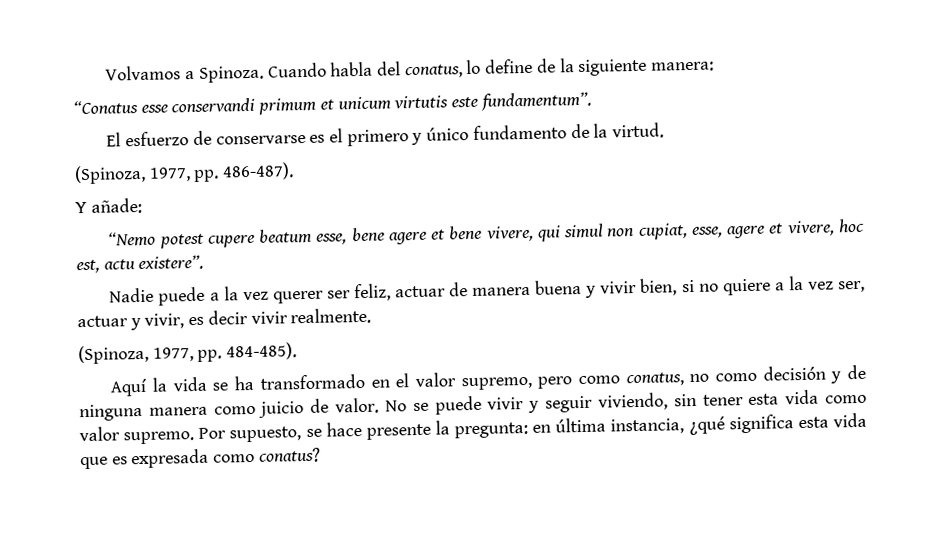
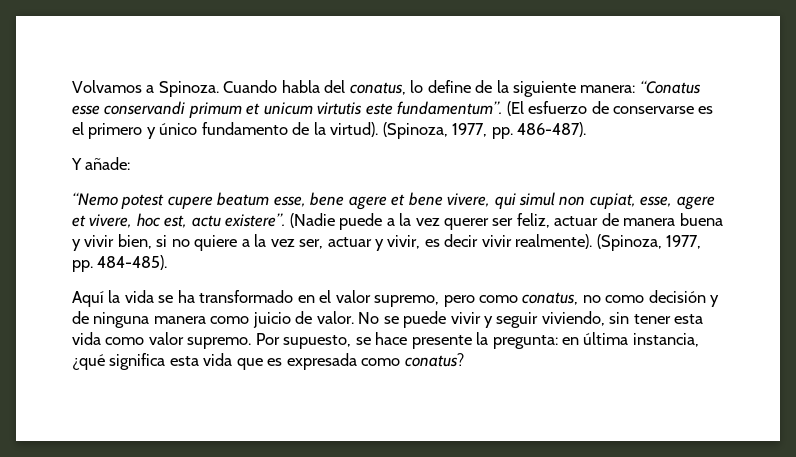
- Cuando habla del conatus, lo define de la siguiente manera:
- “Conatus esse conservandi primum et unicum virtutis este fundamentum”.
- El esfuerzo de conservarse es el primero y único fundamento de la virtud.
- (Spinoza, 1977, pp. 486-487).
+ Cuando habla del conatus, lo define de la siguiente manera: “Conatus esse conservandi primum et unicum virtutis este fundamentum”. (El esfuerzo de conservarse es el primero y único fundamento de la virtud). (Spinoza, 1977, pp. 486-487).
- “Nemo potest cupere beatum esse, bene agere et bene vivere, qui simul non cupiat, esse, agere et vivere, hoc est, actu existere”.
- Nadie puede a la vez querer ser feliz, actuar de manera buena y vivir bien, si no quiere a la vez ser, actuar y vivir, es decir vivir realmente.
- (Spinoza, 1977, pp. 484-485).
+ “Nemo potest cupere beatum esse, bene agere et bene vivere, qui simul non cupiat, esse, agere et vivere, hoc est, actu existere”. (Nadie puede a la vez querer ser feliz, actuar de manera buena y vivir bien, si no quiere a la vez ser, actuar y vivir, es decir vivir realmente). (Spinoza, 1977, pp. 484-485).

